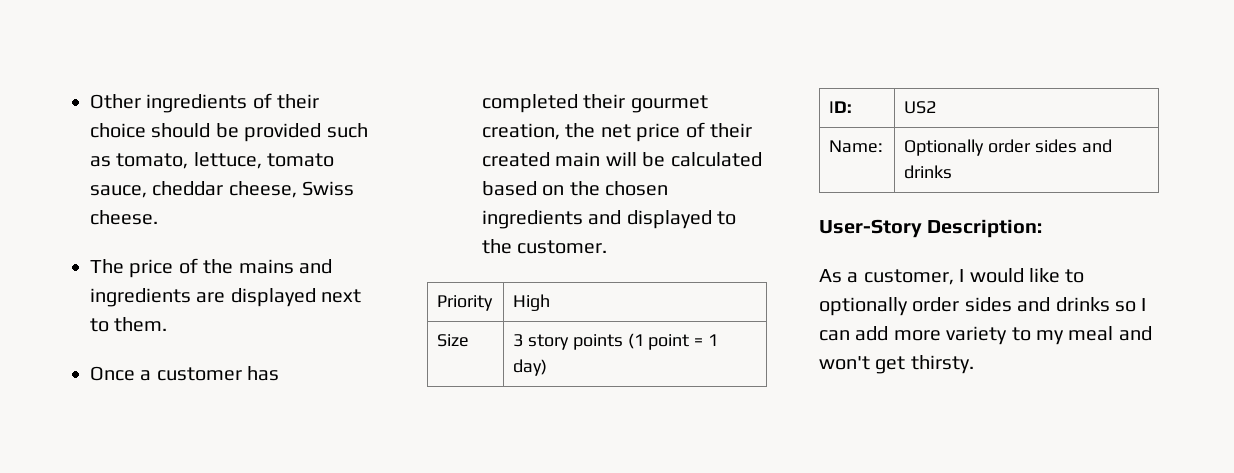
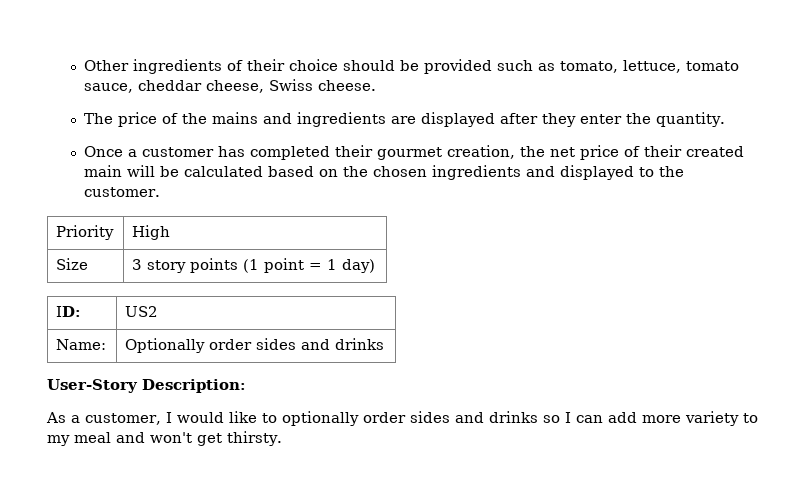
- The price of the mains and ingredients are displayed next to them.
+ The price of the mains and ingredients are displayed after they enter the quantity.

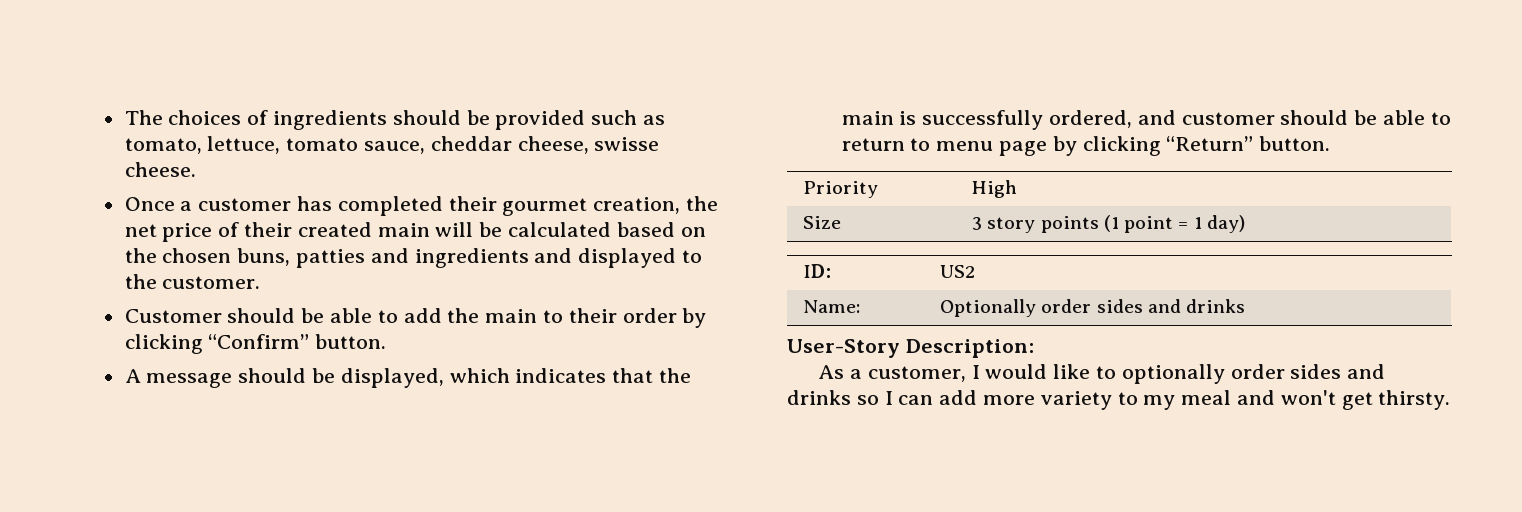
- Other ingredients of their choice should be provided such as tomato, lettuce, tomato sauce, cheddar cheese, Swiss cheese.
+ The choices of ingredients should be provided such as tomato, lettuce, tomato sauce, cheddar cheese, swisse cheese.
- The price of the mains and ingredients are displayed after they enter the quantity.
- Once a customer has completed their gourmet creation, the net price of their created main will be calculated based on the chosen ingredients and displayed to the customer.
+ Once a customer has completed their gourmet creation, the net price of their created main will be calculated based on the chosen buns, patties and ingredients and displayed to the customer.
+ Customer should be able to add the main to their order by clicking “Confirm” button.
+ A message should be displayed, which indicates that the main is successfully ordered, and customer should be able to return to menu page by clicking “Return” button.

